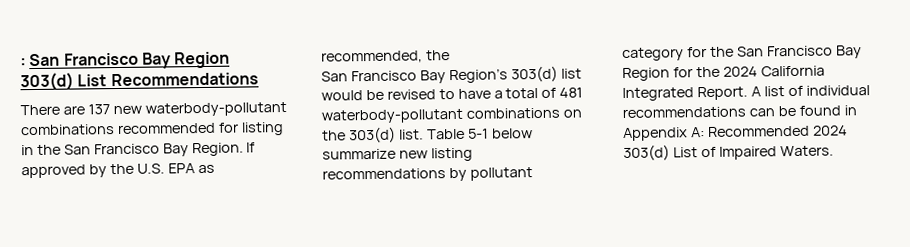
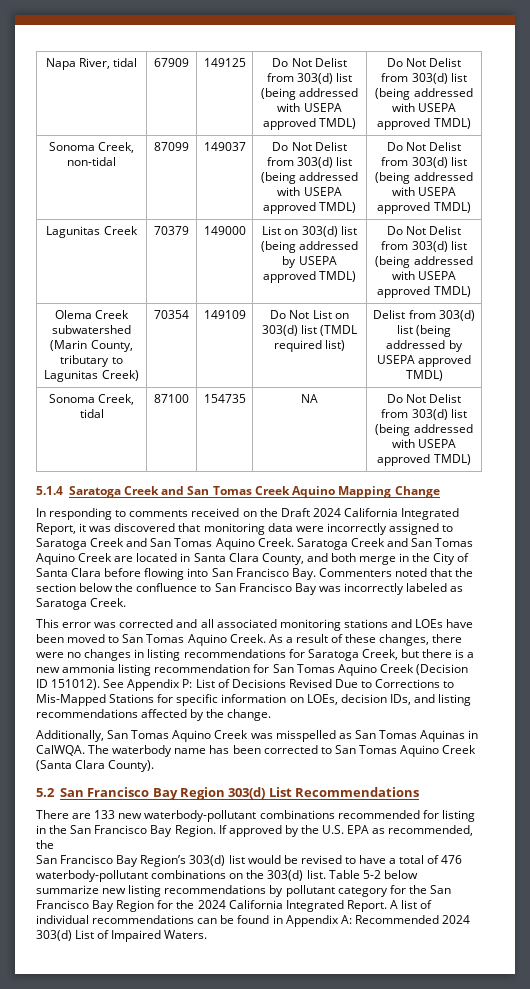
- : San Francisco Bay Region 303(d) List Recommendations
+ Napa River, tidal | 67909 | 149125 | Do Not Delist from 303(d) list (being addressed with USEPA approved TMDL) | Do Not Delist from 303(d) list (being addressed with USEPA approved TMDL)
+ Sonoma Creek, non-tidal | 87099 | 149037 | Do Not Delist from 303(d) list (being addressed with USEPA approved TMDL) | Do Not Delist from 303(d) list (being addressed with USEPA approved TMDL)
+ Lagunitas Creek | 70379 | 149000 | List on 303(d) list (being addressed by USEPA approved TMDL) | Do Not Delist from 303(d) list (being addressed with USEPA approved TMDL)
+ Olema Creek subwatershed (Marin County, tributary to Lagunitas Creek) | 70354 | 149109 | Do Not List on 303(d) list (TMDL required list) | Delist from 303(d) list (being addressed by USEPA approved TMDL)
+ Sonoma Creek, tidal | 87100 | 154735 | NA | Do Not Delist from 303(d) list (being addressed with USEPA approved TMDL)
+ 5.1.4 Saratoga Creek and San Tomas Creek Aquino Mapping Change
+ In responding to comments received on the Draft 2024 California Integrated Report, it was discovered that monitoring data were incorrectly assigned to Saratoga Creek and San Tomas Aquino Creek. Saratoga Creek and San Tomas Aquino Creek are located in Santa Clara County, and both merge in the City of Santa Clara before flowing into San Francisco Bay. Commenters noted that the section below the confluence to San Francisco Bay was incorrectly labeled as Saratoga Creek.
+ This error was corrected and all associated monitoring stations and LOEs have been moved to San Tomas Aquino Creek. As a result of these changes, there were no changes in listing recommendations for Saratoga Creek, but there is a new ammonia listing recommendation for San Tomas Aquino Creek (Decision ID 151012). See Appendix P: List of Decisions Revised Due to Corrections to Mis-Mapped Stations for specific information on LOEs, decision IDs, and listing recommendations affected by the change.
+ Additionally, San Tomas Aquino Creek was misspelled as San Tomas Aquinas in CalWQA. The waterbody name has been corrected to San Tomas Aquino Creek (Santa Clara County).
+ 5.2 San Francisco Bay Region 303(d) List Recommendations
- There are 137 new waterbody-pollutant combinations recommended for listing in the San Francisco Bay Region.
+ There are 133 new waterbody-pollutant combinations recommended for listing in the San Francisco Bay Region.
- San Francisco Bay Region’s 303(d) list would be revised to have a total of 481 waterbody-pollutant combinations on the 303(d) list.
+ San Francisco Bay Region’s 303(d) list would be revised to have a total of 476 waterbody-pollutant combinations on the 303(d) list.
- Table 5-1 below summarize new listing recommendations by pollutant category for the San Francisco Bay Region for the 2024 California Integrated Report.
+ Table 5-2 below summarize new listing recommendations by pollutant category for the San Francisco Bay Region for the 2024 California Integrated Report.

